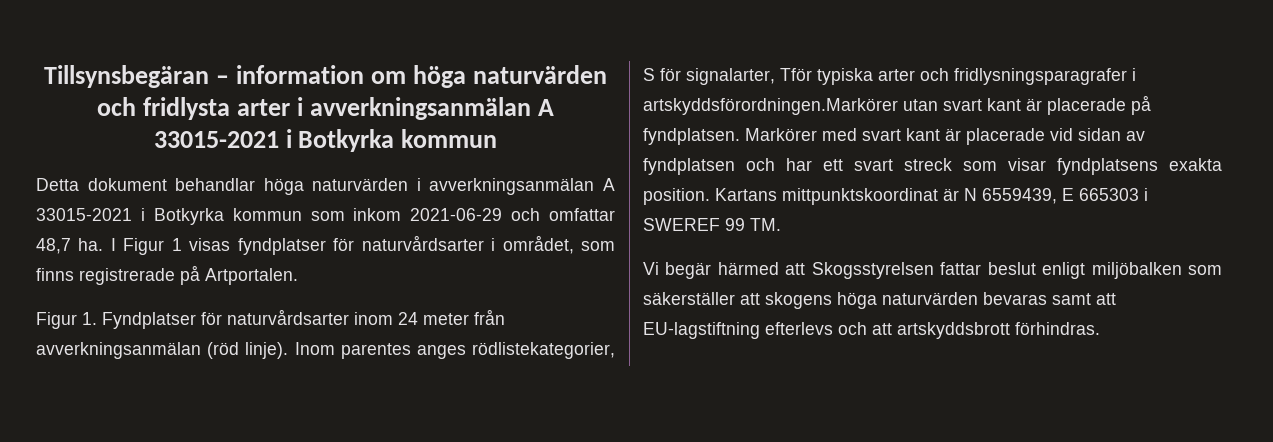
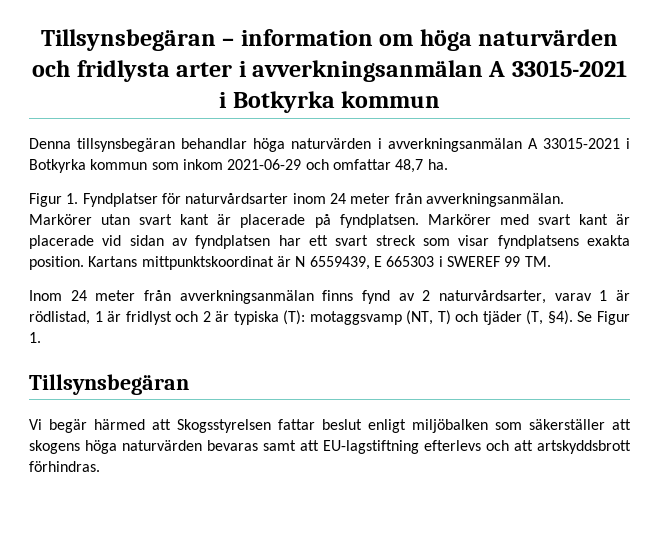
- Detta dokument behandlar höga naturvärden i avverkningsanmälan A 33015-2021 i Botkyrka kommun som inkom 2021-06-29 och omfattar 48,7 ha. I Figur 1 visas fyndplatser för naturvårdsarter i området, som finns registrerade på Artportalen.
+ Denna tillsynsbegäran behandlar höga naturvärden i avverkningsanmälan A 33015-2021 i Botkyrka kommun som inkom 2021-06-29 och omfattar 48,7 ha.
- Figur 1. Fyndplatser för naturvårdsarter inom 24 meter från avverkningsanmälan (röd linje). Inom parentes anges rödlistekategorier, S för signalarter, Tför typiska arter och fridlysningsparagrafer i artskyddsförordningen.Markörer utan svart kant är placerade på fyndplatsen.
+ Figur 1. Fyndplatser för naturvårdsarter inom 24 meter från avverkningsanmälan. Markörer utan svart kant är placerade på fyndplatsen.
- Markörer med svart kant är placerade vid sidan av fyndplatsen och har ett svart streck som visar fyndplatsens exakta position.
+ Markörer med svart kant är placerade vid sidan av fyndplatsen har ett svart streck som visar fyndplatsens exakta position.
+ Inom 24 meter från avverkningsanmälan finns fynd av 2 naturvårdsarter, varav 1 är rödlistad, 1 är fridlyst och 2 är typiska (T): motaggsvamp (NT, T) och tjäder (T, §4). Se Figur 1.
+ Tillsynsbegäran

